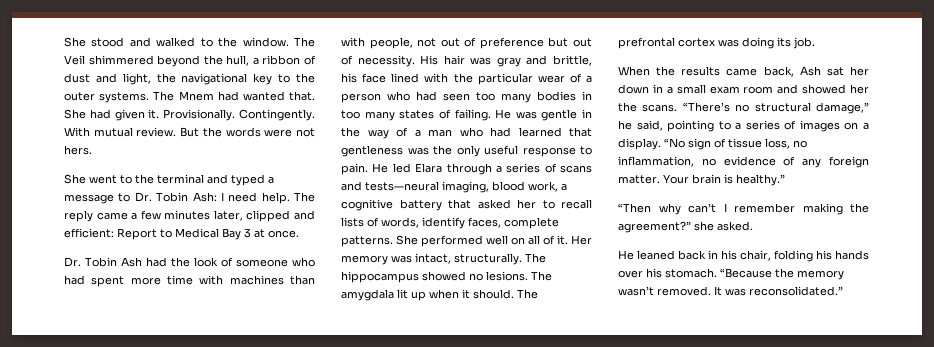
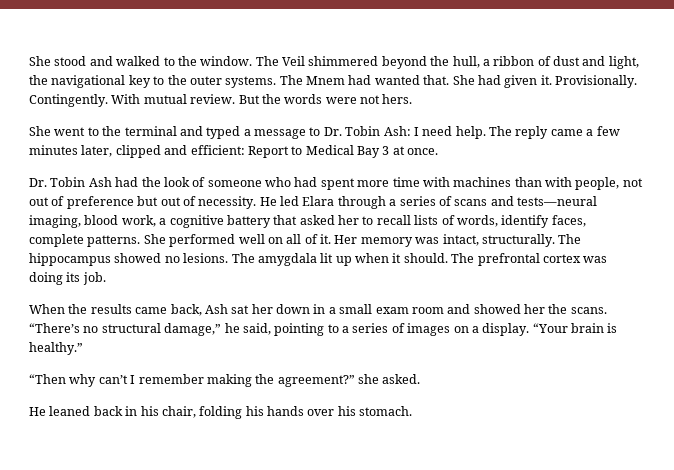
- His hair was gray and brittle, his face lined with the particular wear of a person who had seen too many bodies in too many states of failing. He was gentle in the way of a man who had learned that gentleness was the only useful response to pain.
- “No sign of tissue loss, no inflammation, no evidence of any foreign matter. Your brain is healthy.”
+ “Your brain is healthy.”
- “Because the memory wasn’t removed. It was reconsolidated.”

